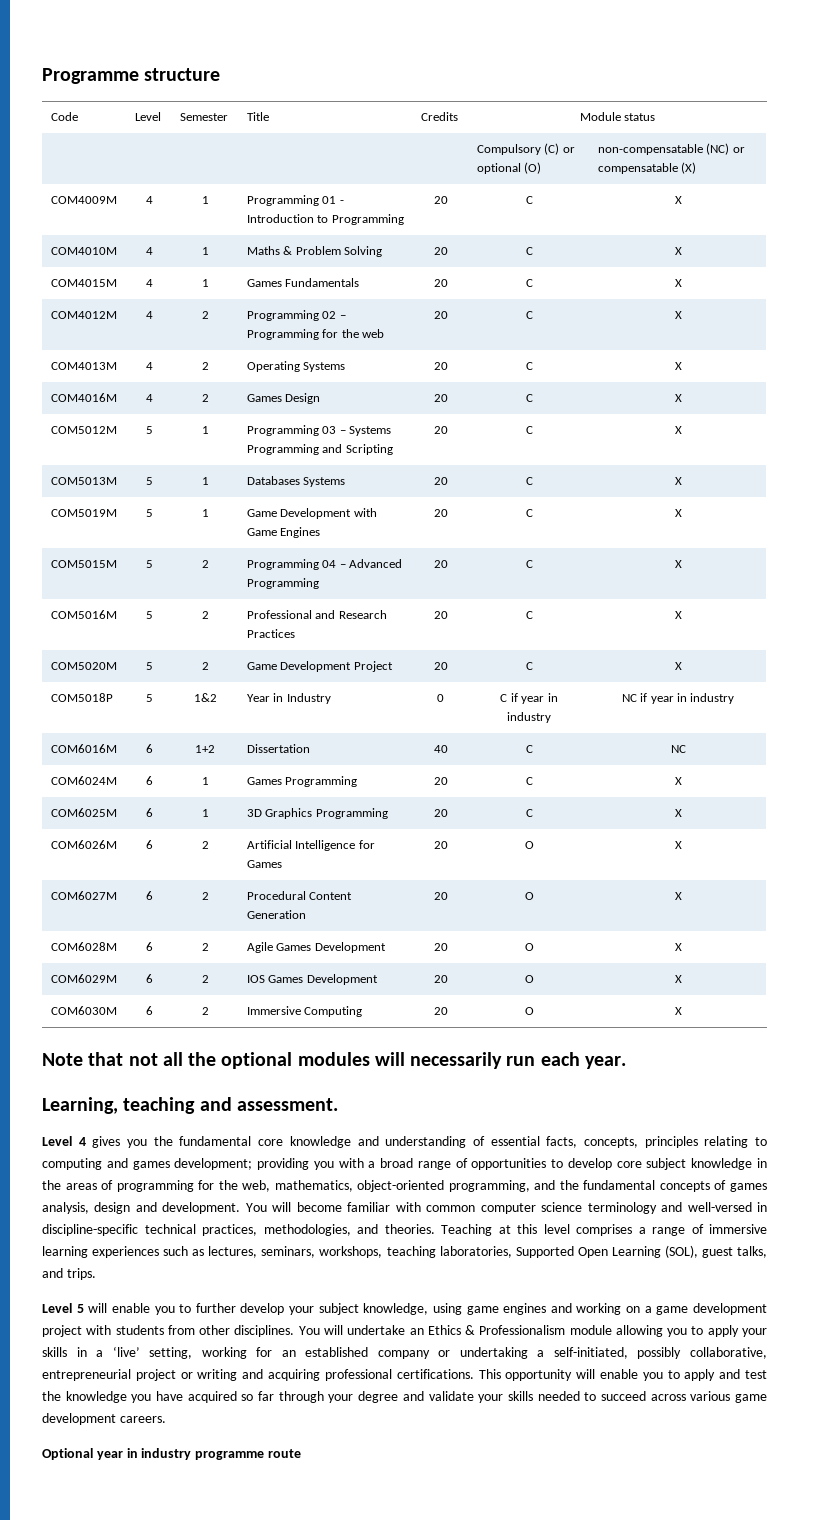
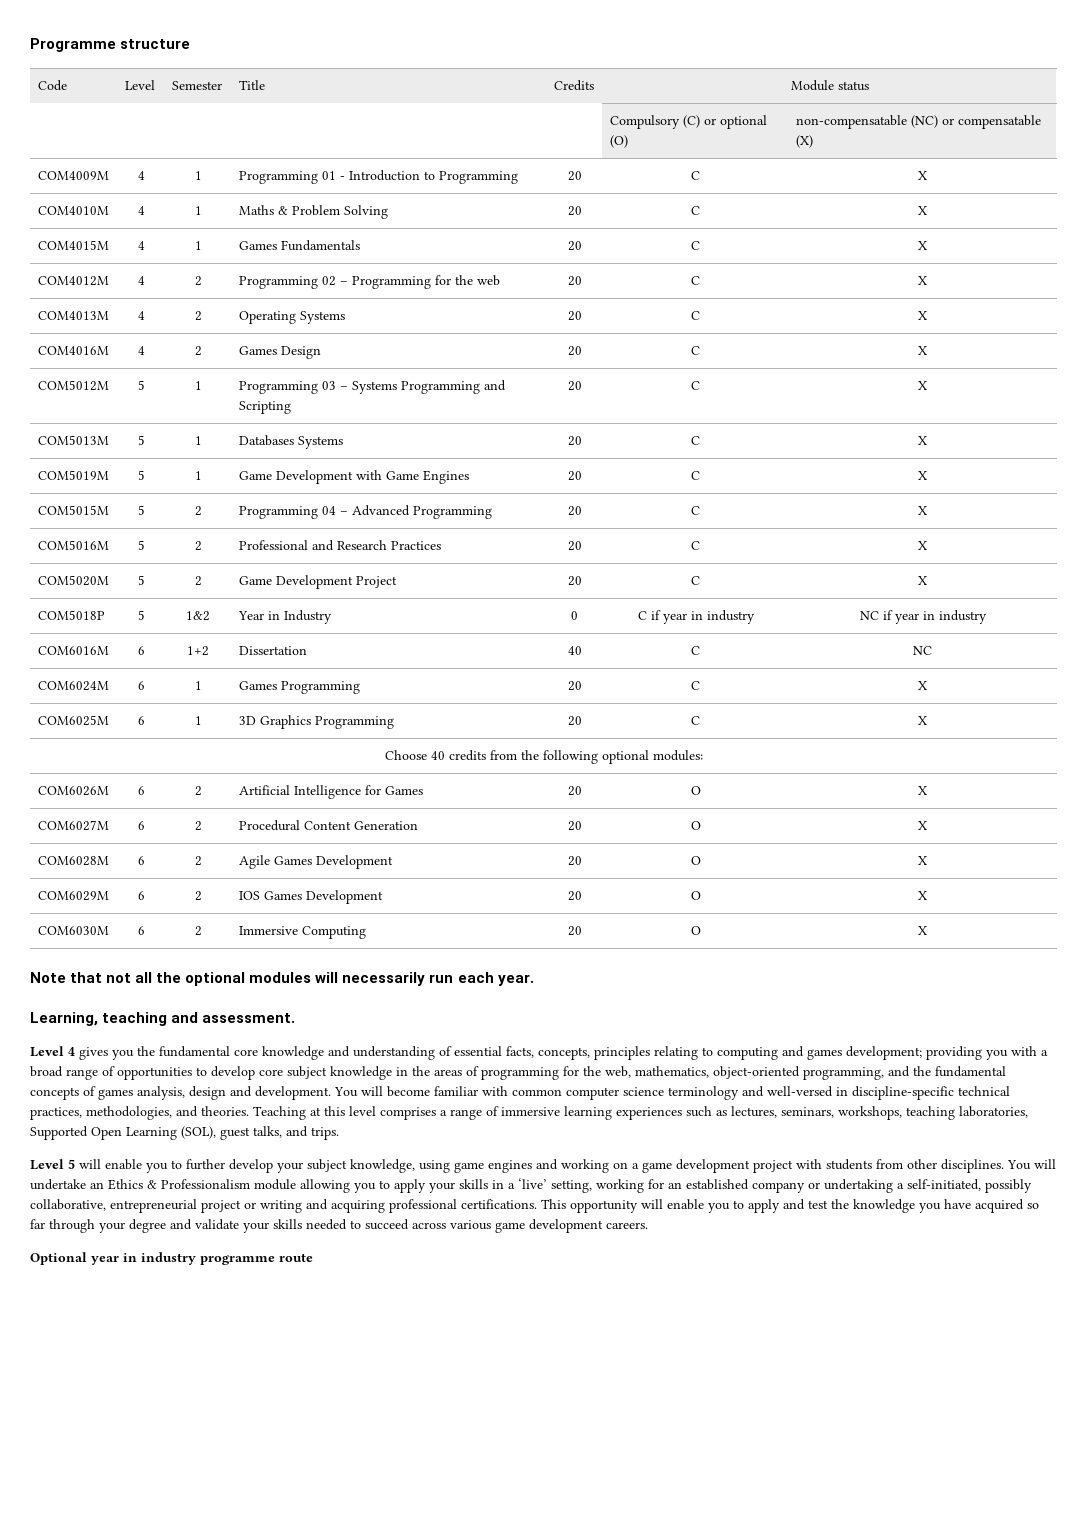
+ Choose 40 credits from the following optional modules:

